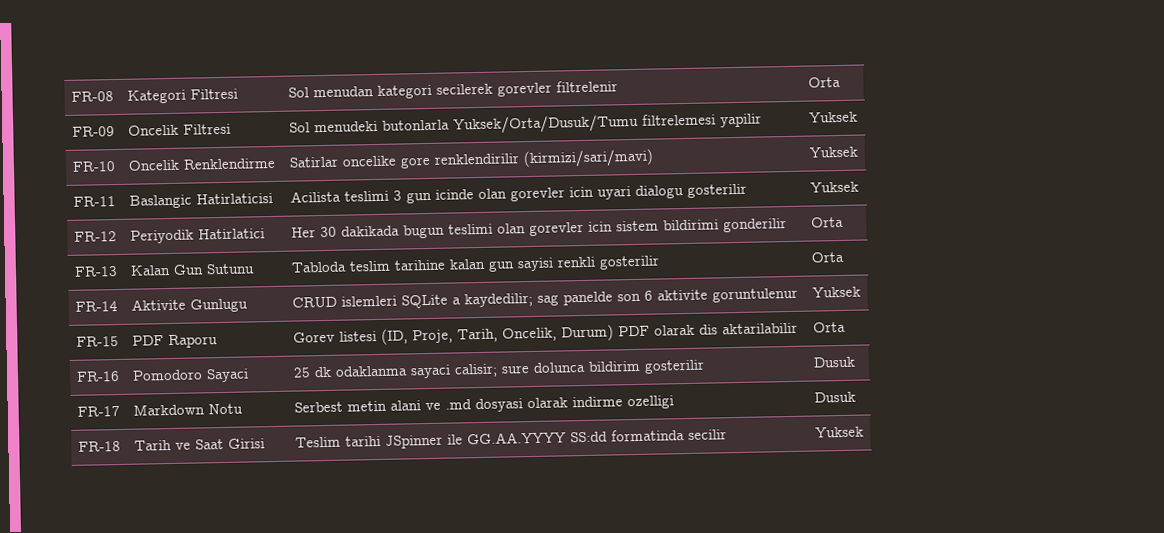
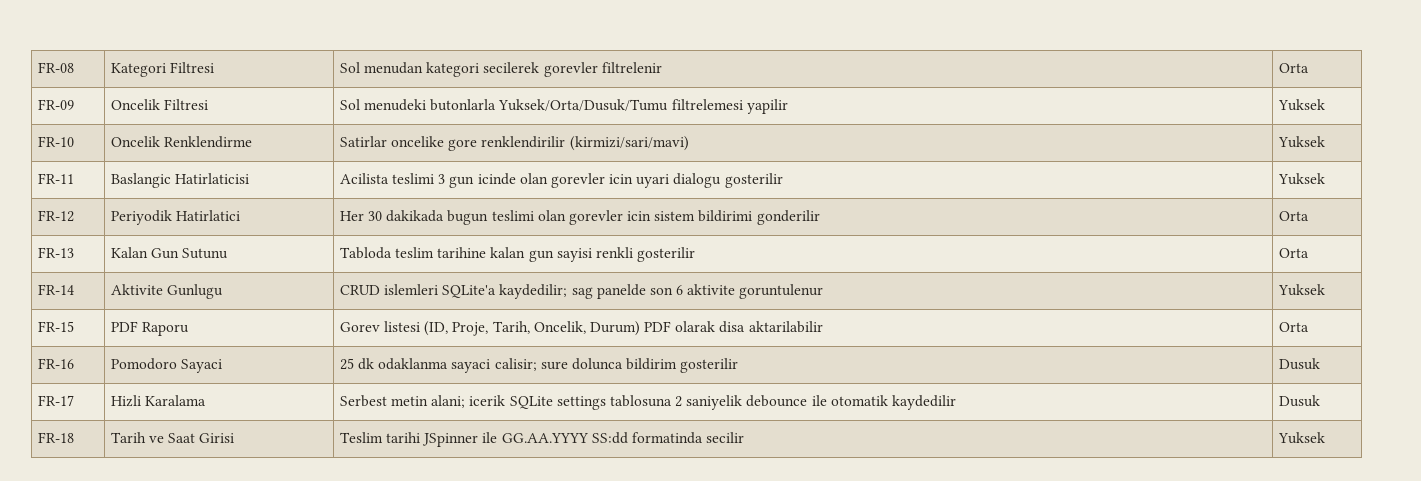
- FR-14 | Aktivite Gunlugu | CRUD islemleri SQLite a kaydedilir; sag panelde son 6 aktivite goruntulenur | Yuksek
+ FR-14 | Aktivite Gunlugu | CRUD islemleri SQLite'a kaydedilir; sag panelde son 6 aktivite goruntulenur | Yuksek
- FR-15 | PDF Raporu | Gorev listesi (ID, Proje, Tarih, Oncelik, Durum) PDF olarak dis aktarilabilir | Orta
+ FR-15 | PDF Raporu | Gorev listesi (ID, Proje, Tarih, Oncelik, Durum) PDF olarak disa aktarilabilir | Orta
- FR-17 | Markdown Notu | Serbest metin alani ve .md dosyasi olarak indirme ozelligi | Dusuk
+ FR-17 | Hizli Karalama | Serbest metin alani; icerik SQLite settings tablosuna 2 saniyelik debounce ile otomatik kaydedilir | Dusuk

